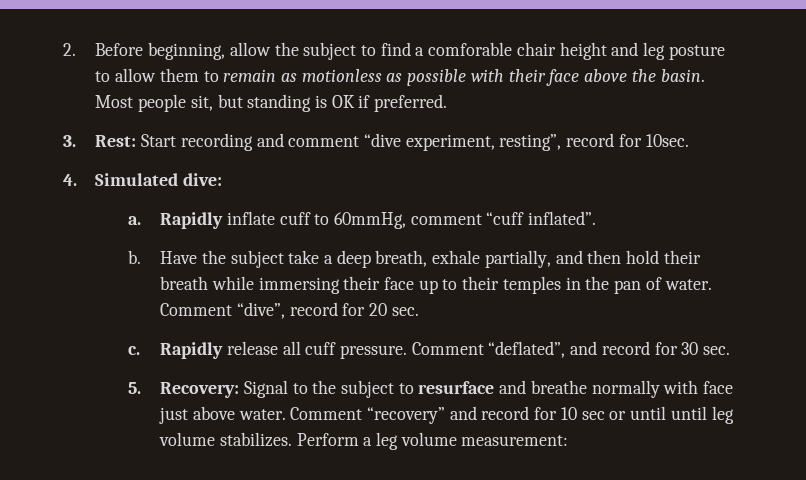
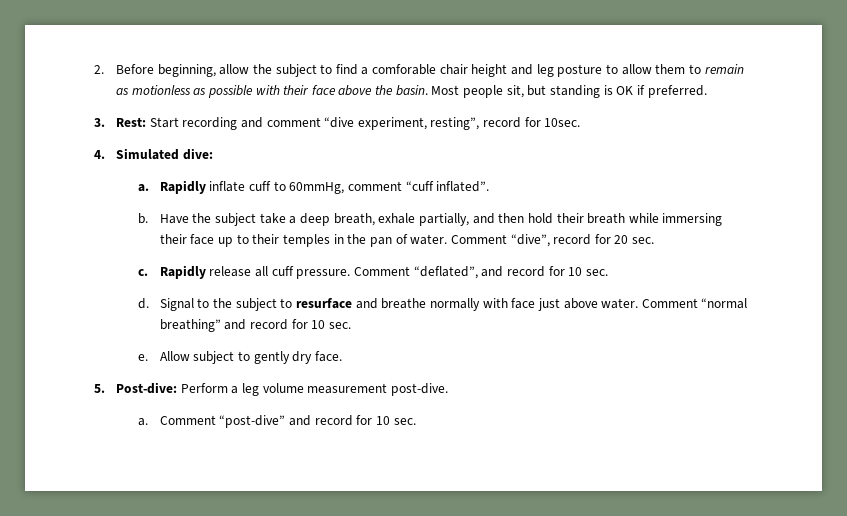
- Comment “deflated”, and record for 30 sec.
- 5. Recovery: Signal to the subject to resurface and breathe normally with face just above water.
+ Comment “deflated”, and record for 10 sec.
+ d. Signal to the subject to resurface and breathe normally with face just above water.
- Comment “recovery” and record for 10 sec or until until leg volume stabilizes. Perform a leg volume measurement:
+ Comment “normal breathing” and record for 10 sec.
+ e. Allow subject to gently dry face.
+ 5. Post-dive: Perform a leg volume measurement post-dive.
+ a. Comment “post-dive” and record for 10 sec.

